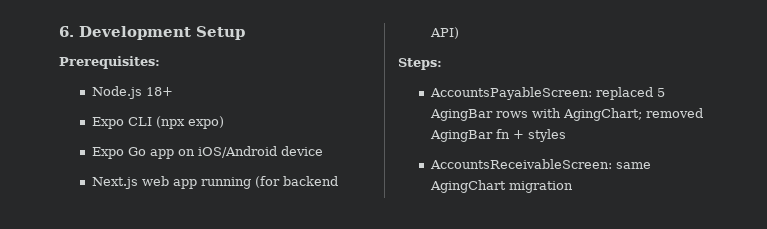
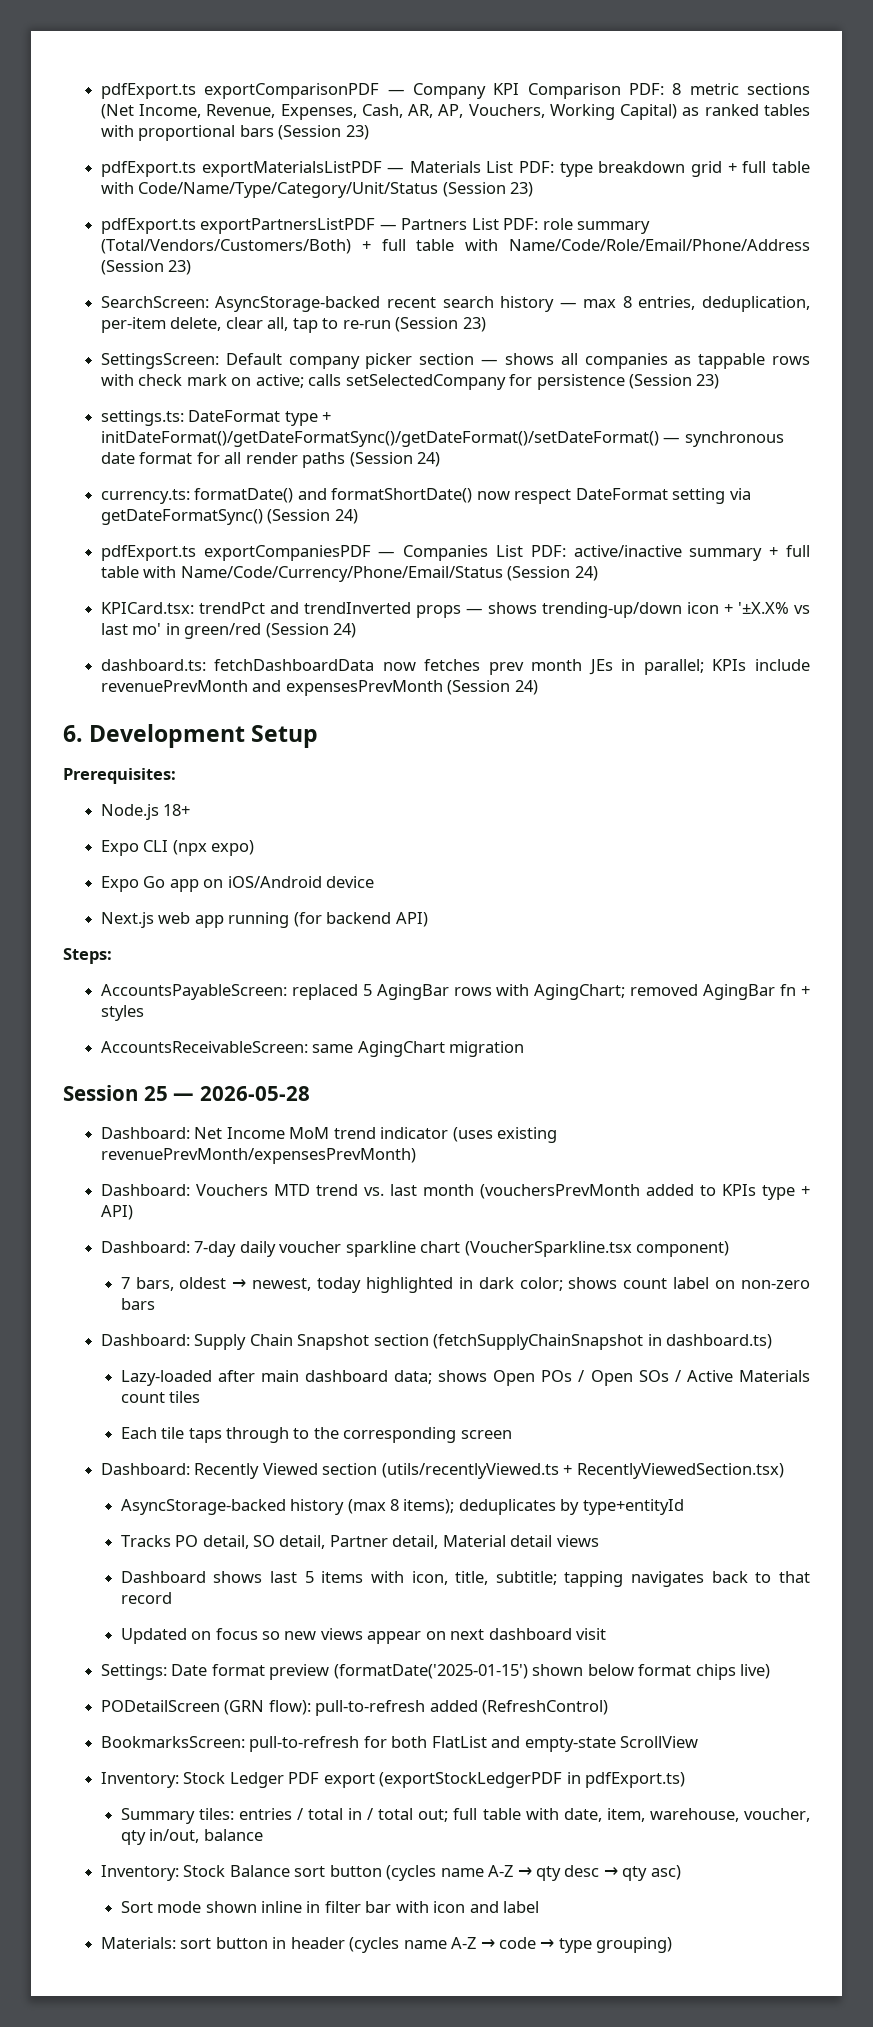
+ pdfExport.ts exportComparisonPDF — Company KPI Comparison PDF: 8 metric sections (Net Income, Revenue, Expenses, Cash, AR, AP, Vouchers, Working Capital) as ranked tables with proportional bars (Session 23)
+ pdfExport.ts exportMaterialsListPDF — Materials List PDF: type breakdown grid + full table with Code/Name/Type/Category/Unit/Status (Session 23)
+ pdfExport.ts exportPartnersListPDF — Partners List PDF: role summary (Total/Vendors/Customers/Both) + full table with Name/Code/Role/Email/Phone/Address (Session 23)
+ SearchScreen: AsyncStorage-backed recent search history — max 8 entries, deduplication, per-item delete, clear all, tap to re-run (Session 23)
+ SettingsScreen: Default company picker section — shows all companies as tappable rows with check mark on active; calls setSelectedCompany for persistence (Session 23)
+ settings.ts: DateFormat type + initDateFormat()/getDateFormatSync()/getDateFormat()/setDateFormat() — synchronous date format for all render paths (Session 24)
+ currency.ts: formatDate() and formatShortDate() now respect DateFormat setting via getDateFormatSync() (Session 24)
+ pdfExport.ts exportCompaniesPDF — Companies List PDF: active/inactive summary + full table with Name/Code/Currency/Phone/Email/Status (Session 24)
+ KPICard.tsx: trendPct and trendInverted props — shows trending-up/down icon + '±X.X% vs last mo' in green/red (Session 24)
+ dashboard.ts: fetchDashboardData now fetches prev month JEs in parallel; KPIs include revenuePrevMonth and expensesPrevMonth (Session 24)
+ Session 25 — 2026-05-28
+ Dashboard: Net Income MoM trend indicator (uses existing revenuePrevMonth/expensesPrevMonth)
+ Dashboard: Vouchers MTD trend vs. last month (vouchersPrevMonth added to KPIs type + API)
+ Dashboard: 7-day daily voucher sparkline chart (VoucherSparkline.tsx component)
+ 7 bars, oldest → newest, today highlighted in dark color; shows count label on non-zero bars
+ Dashboard: Supply Chain Snapshot section (fetchSupplyChainSnapshot in dashboard.ts)
+ Lazy-loaded after main dashboard data; shows Open POs / Open SOs / Active Materials count tiles
+ Each tile taps through to the corresponding screen
+ Dashboard: Recently Viewed section (utils/recentlyViewed.ts + RecentlyViewedSection.tsx)
+ AsyncStorage-backed history (max 8 items); deduplicates by type+entityId
+ Tracks PO detail, SO detail, Partner detail, Material detail views
+ Dashboard shows last 5 items with icon, title, subtitle; tapping navigates back to that record
+ Updated on focus so new views appear on next dashboard visit
+ Settings: Date format preview (formatDate('2025-01-15') shown below format chips live)
+ PODetailScreen (GRN flow): pull-to-refresh added (RefreshControl)
+ BookmarksScreen: pull-to-refresh for both FlatList and empty-state ScrollView
+ Inventory: Stock Ledger PDF export (exportStockLedgerPDF in pdfExport.ts)
+ Summary tiles: entries / total in / total out; full table with date, item, warehouse, voucher, qty in/out, balance
+ Inventory: Stock Balance sort button (cycles name A-Z → qty desc → qty asc)
+ Sort mode shown inline in filter bar with icon and label
+ Materials: sort button in header (cycles name A-Z → code → type grouping)

